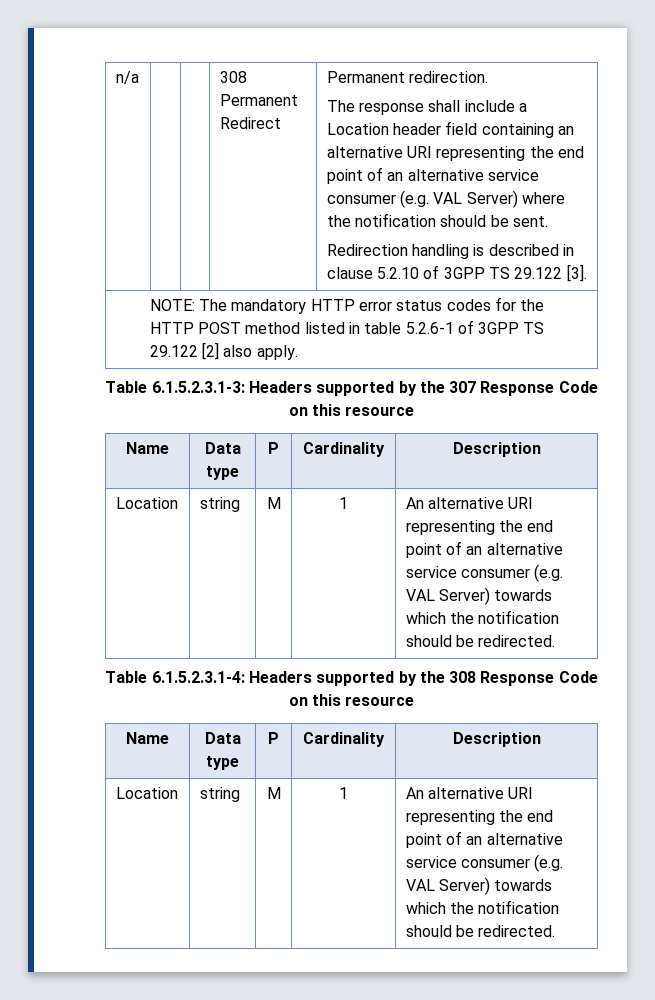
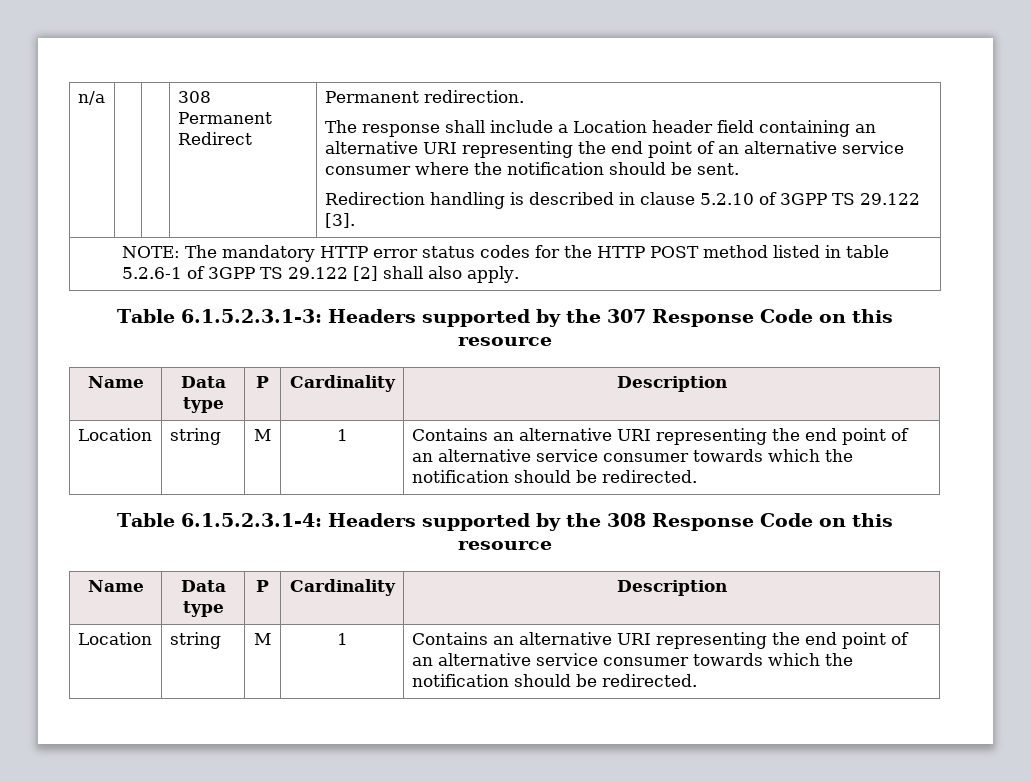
- The response shall include a Location header field containing an alternative URI representing the end point of an alternative service consumer (e.g. VAL Server) where the notification should be sent.
+ The response shall include a Location header field containing an alternative URI representing the end point of an alternative service consumer where the notification should be sent.
- NOTE: The mandatory HTTP error status codes for the HTTP POST method listed in table 5.2.6-1 of 3GPP TS 29.122 [2] also apply.
+ NOTE: The mandatory HTTP error status codes for the HTTP POST method listed in table 5.2.6-1 of 3GPP TS 29.122 [2] shall also apply.
  Table 6.1.5.2.3.1-3: Headers supported by the 307 Response Code on this resource
  Name | Data type | P | Cardinality | Description
- Location | string | M | 1 | An alternative URI representing the end point of an alternative service consumer (e.g. VAL Server) towards which the notification should be redirected.
+ Location | string | M | 1 | Contains an alternative URI representing the end point of an alternative service consumer towards which the notification should be redirected.
  Table 6.1.5.2.3.1-4: Headers supported by the 308 Response Code on this resource
  Name | Data type | P | Cardinality | Description
- Location | string | M | 1 | An alternative URI representing the end point of an alternative service consumer (e.g. VAL Server) towards which the notification should be redirected.
+ Location | string | M | 1 | Contains an alternative URI representing the end point of an alternative service consumer towards which the notification should be redirected.

